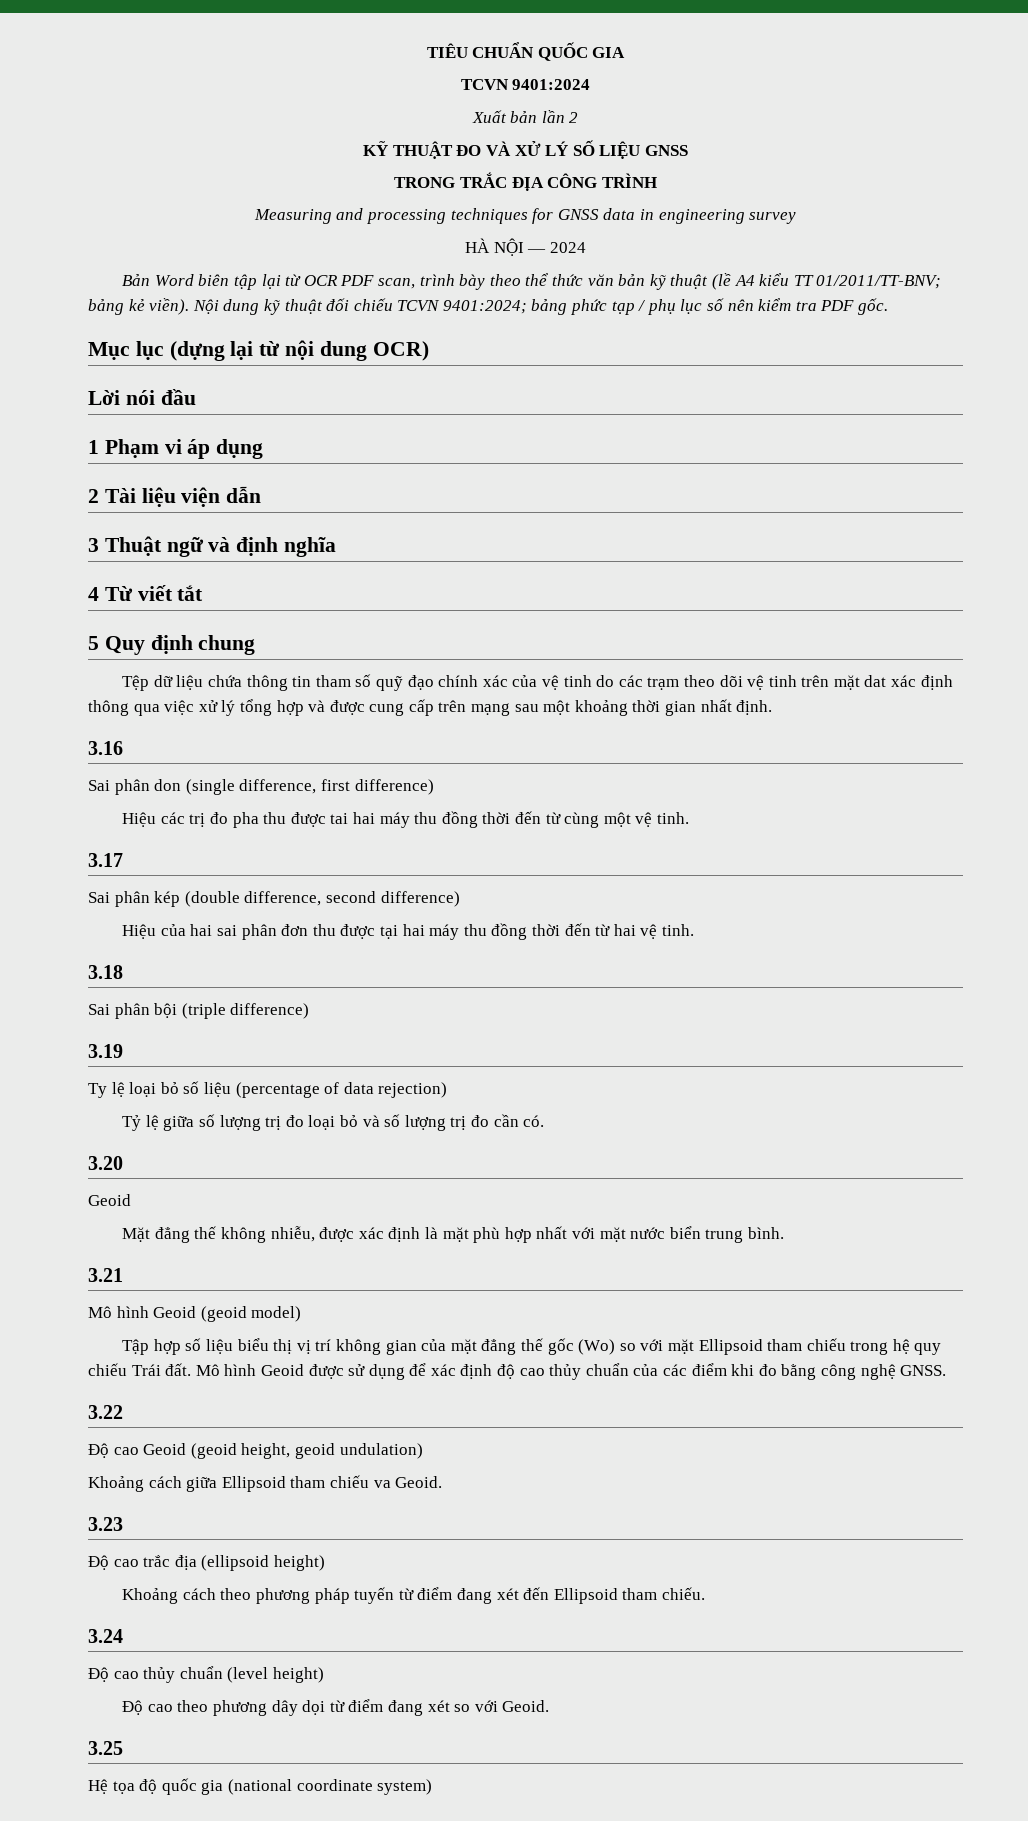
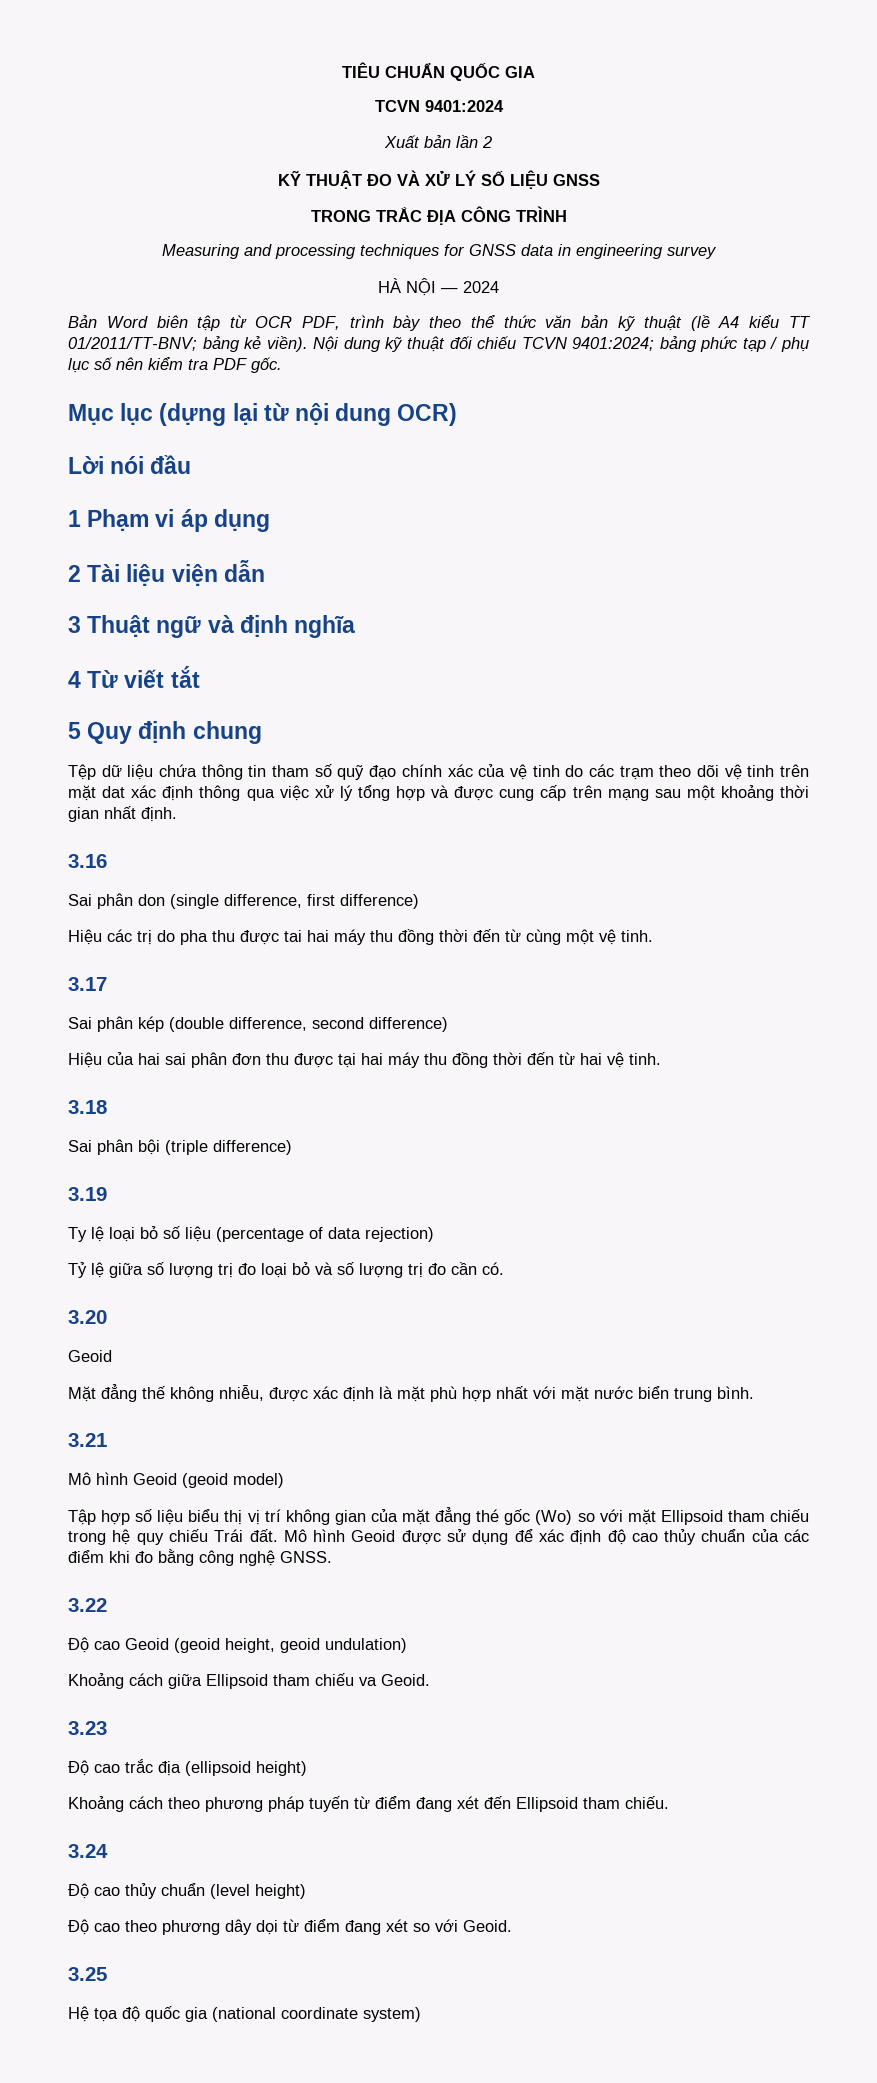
- Bản Word biên tập lại từ OCR PDF scan, trình bày theo thể thức văn bản kỹ thuật (lề A4 kiểu TT 01/2011/TT-BNV; bảng kẻ viền).
+ Bản Word biên tập từ OCR PDF, trình bày theo thể thức văn bản kỹ thuật (lề A4 kiểu TT 01/2011/TT-BNV; bảng kẻ viền).
- Hiệu các trị đo pha thu được tai hai máy thu đồng thời đến từ cùng một vệ tinh.
+ Hiệu các trị do pha thu được tai hai máy thu đồng thời đến từ cùng một vệ tinh.
- Tập hợp số liệu biểu thị vị trí không gian của mặt đẳng thế gốc (Wo) so với mặt Ellipsoid tham chiếu trong hệ quy chiếu Trái đất.
+ Tập hợp số liệu biểu thị vị trí không gian của mặt đẳng thé gốc (Wo) so với mặt Ellipsoid tham chiếu trong hệ quy chiếu Trái đất.

